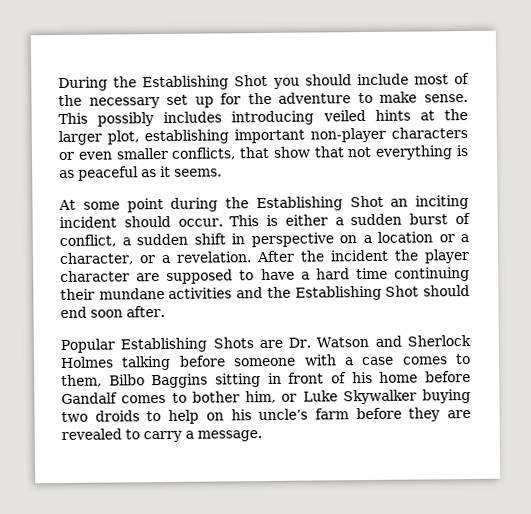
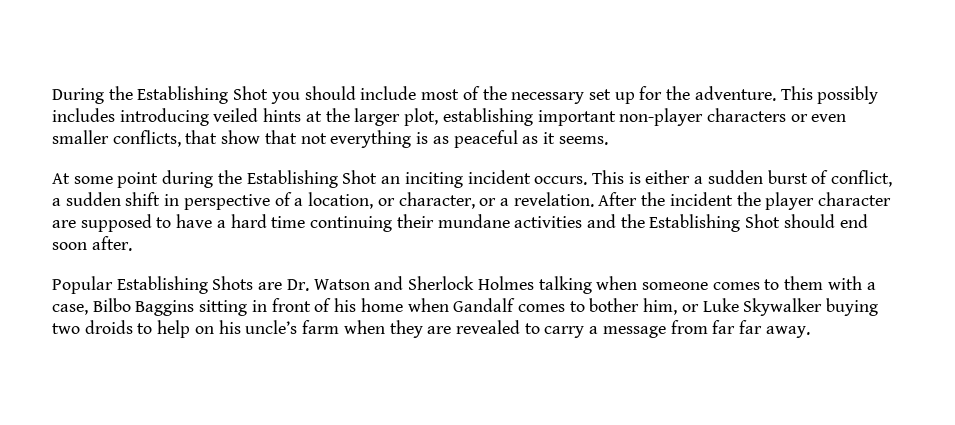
- During the Establishing Shot you should include most of the necessary set up for the adventure to make sense.
+ During the Establishing Shot you should include most of the necessary set up for the adventure.
- At some point during the Establishing Shot an inciting incident should occur.
+ At some point during the Establishing Shot an inciting incident occurs.
- This is either a sudden burst of conflict, a sudden shift in perspective on a location or a character, or a revelation.
+ This is either a sudden burst of conflict, a sudden shift in perspective of a location, or character, or a revelation.
- Popular Establishing Shots are Dr. Watson and Sherlock Holmes talking before someone with a case comes to them, Bilbo Baggins sitting in front of his home before Gandalf comes to bother him, or Luke Skywalker buying two droids to help on his uncle’s farm before they are revealed to carry a message.
+ Popular Establishing Shots are Dr. Watson and Sherlock Holmes talking when someone comes to them with a case, Bilbo Baggins sitting in front of his home when Gandalf comes to bother him, or Luke Skywalker buying two droids to help on his uncle’s farm when they are revealed to carry a message from far far away.

